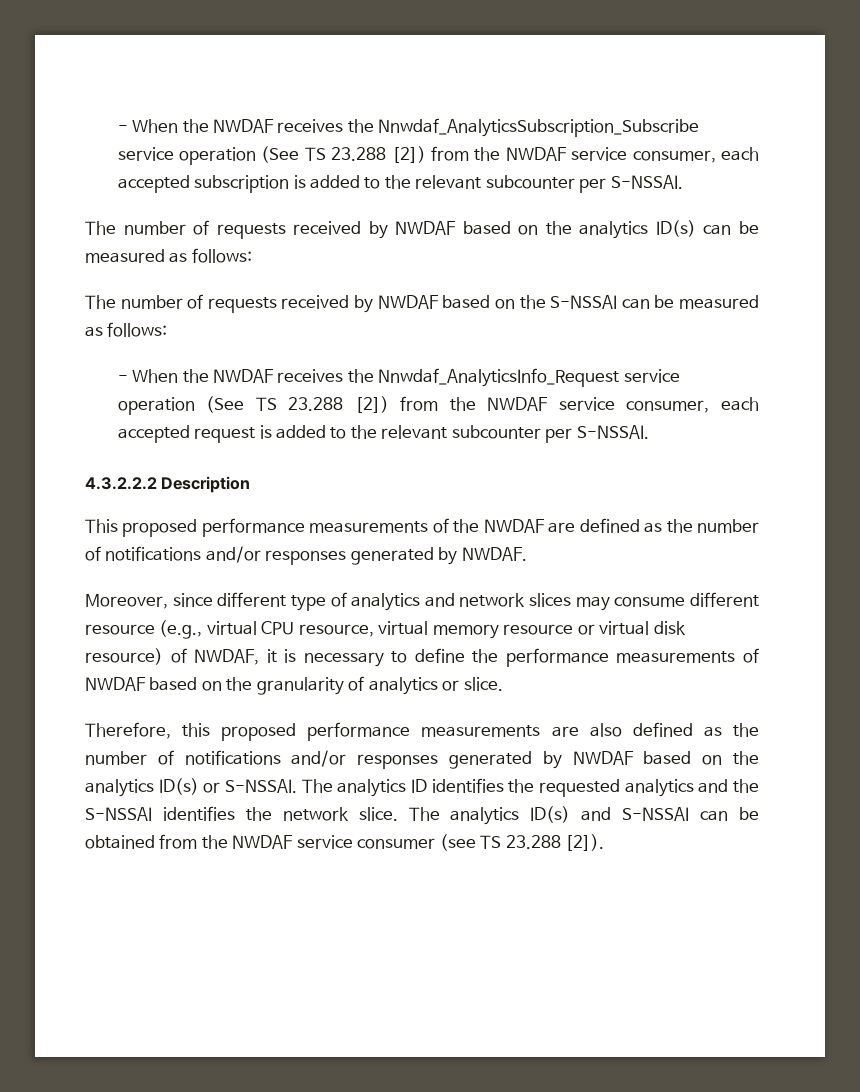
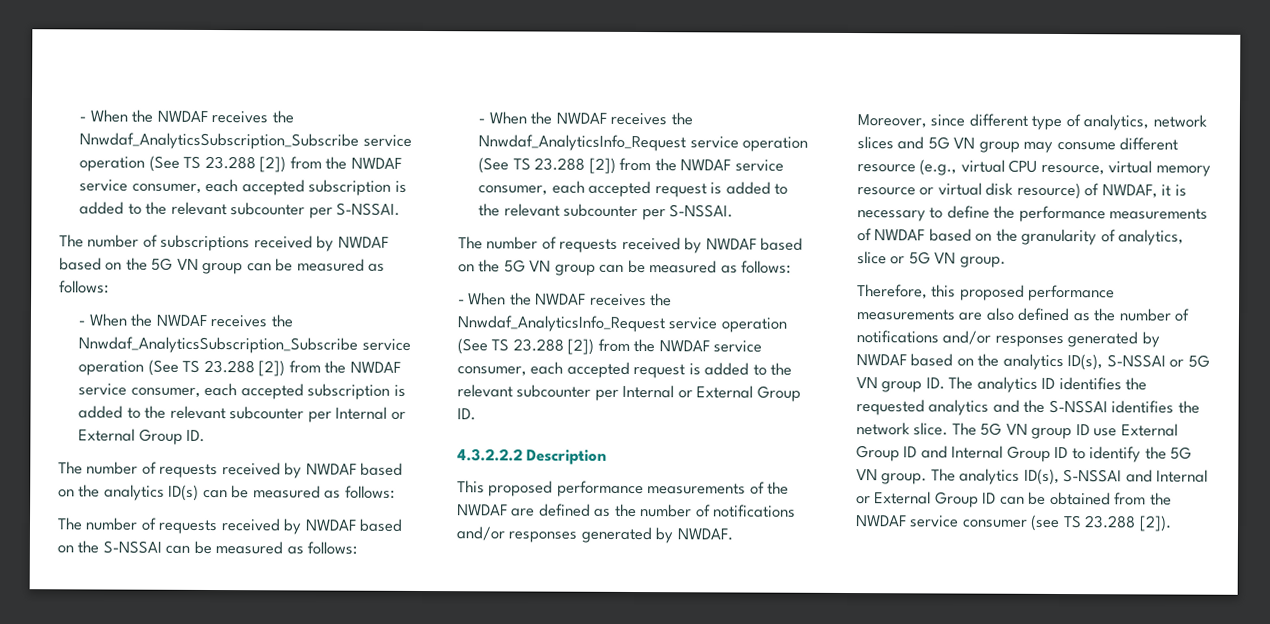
+ The number of subscriptions received by NWDAF based on the 5G VN group can be measured as follows:
+ - When the NWDAF receives the Nnwdaf_AnalyticsSubscription_Subscribe service operation (See TS 23.288 [2]) from the NWDAF service consumer, each accepted subscription is added to the relevant subcounter per Internal or External Group ID.
+ The number of requests received by NWDAF based on the 5G VN group can be measured as follows:
+ - When the NWDAF receives the Nnwdaf_AnalyticsInfo_Request service operation (See TS 23.288 [2]) from the NWDAF service consumer, each accepted request is added to the relevant subcounter per Internal or External Group ID.
- Moreover, since different type of analytics and network slices may consume different resource (e.g., virtual CPU resource, virtual memory resource or virtual disk resource) of NWDAF, it is necessary to define the performance measurements of NWDAF based on the granularity of analytics or slice.
+ Moreover, since different type of analytics, network slices and 5G VN group may consume different resource (e.g., virtual CPU resource, virtual memory resource or virtual disk resource) of NWDAF, it is necessary to define the performance measurements of NWDAF based on the granularity of analytics, slice or 5G VN group.
- Therefore, this proposed performance measurements are also defined as the number of notifications and/or responses generated by NWDAF based on the analytics ID(s) or S-NSSAI. The analytics ID identifies the requested analytics and the S-NSSAI identifies the network slice.
+ Therefore, this proposed performance measurements are also defined as the number of notifications and/or responses generated by NWDAF based on the analytics ID(s), S-NSSAI or 5G VN group ID. The analytics ID identifies the requested analytics and the S-NSSAI identifies the network slice.
- The analytics ID(s) and S-NSSAI can be obtained from the NWDAF service consumer (see TS 23.288 [2]).
+ The 5G VN group ID use External Group ID and Internal Group ID to identify the 5G VN group. The analytics ID(s), S-NSSAI and Internal or External Group ID can be obtained from the NWDAF service consumer (see TS 23.288 [2]).

